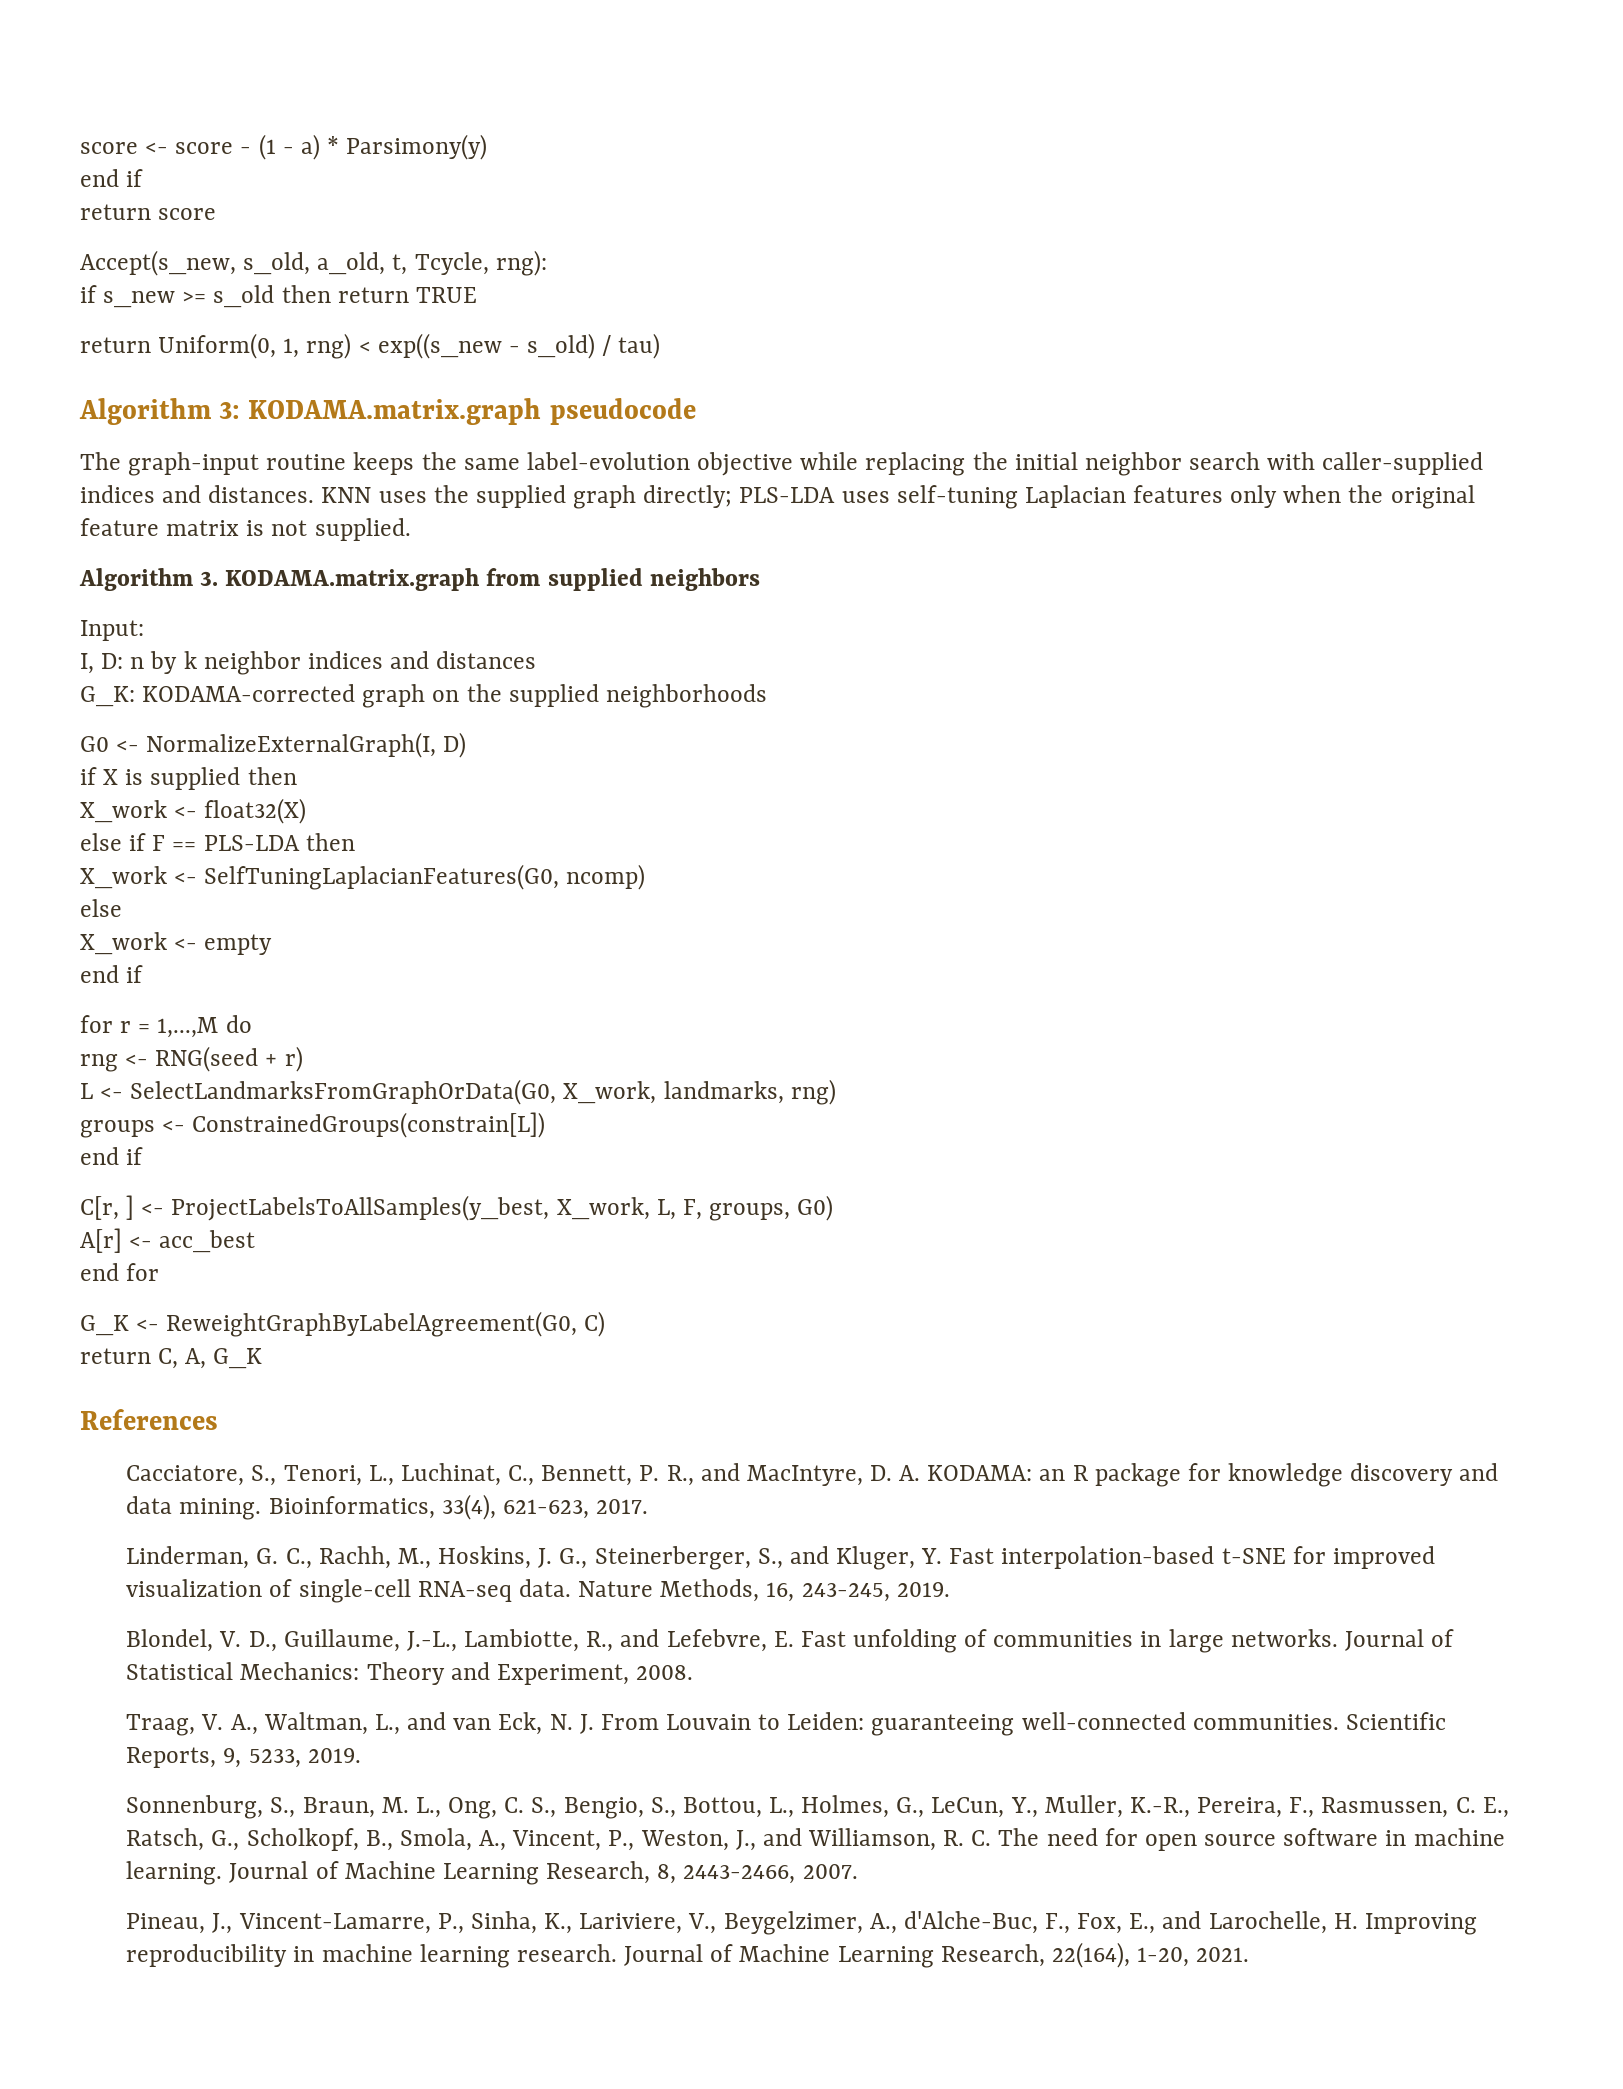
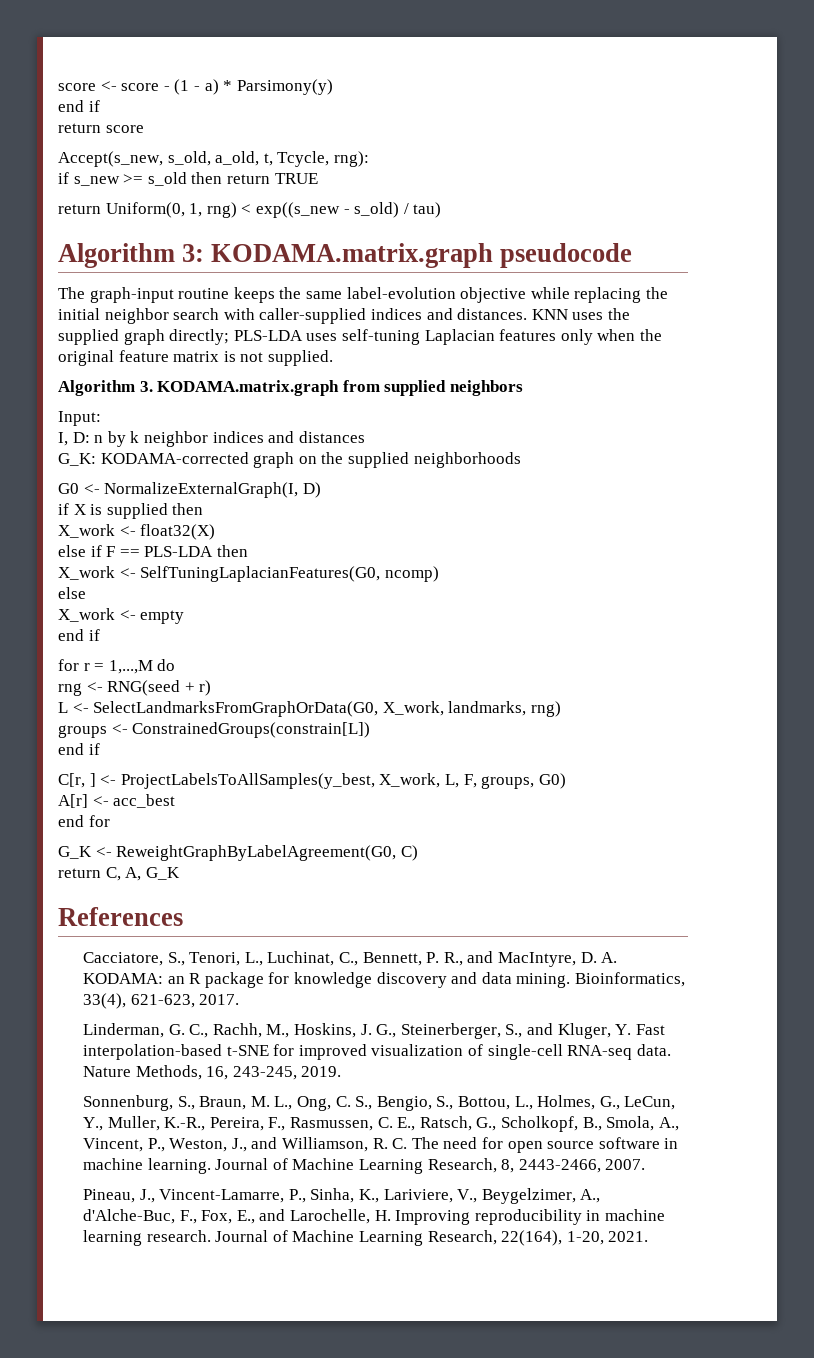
- Blondel, V. D., Guillaume, J.-L., Lambiotte, R., and Lefebvre, E. Fast unfolding of communities in large networks. Journal of Statistical Mechanics: Theory and Experiment, 2008.
- Traag, V. A., Waltman, L., and van Eck, N. J. From Louvain to Leiden: guaranteeing well-connected communities. Scientific Reports, 9, 5233, 2019.

